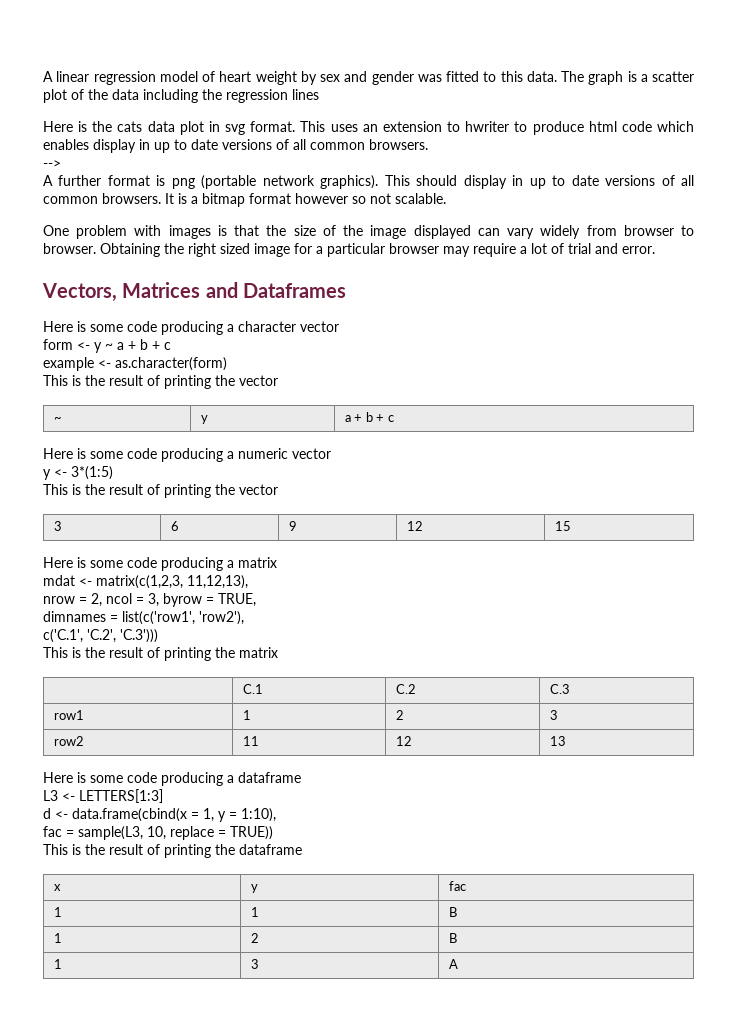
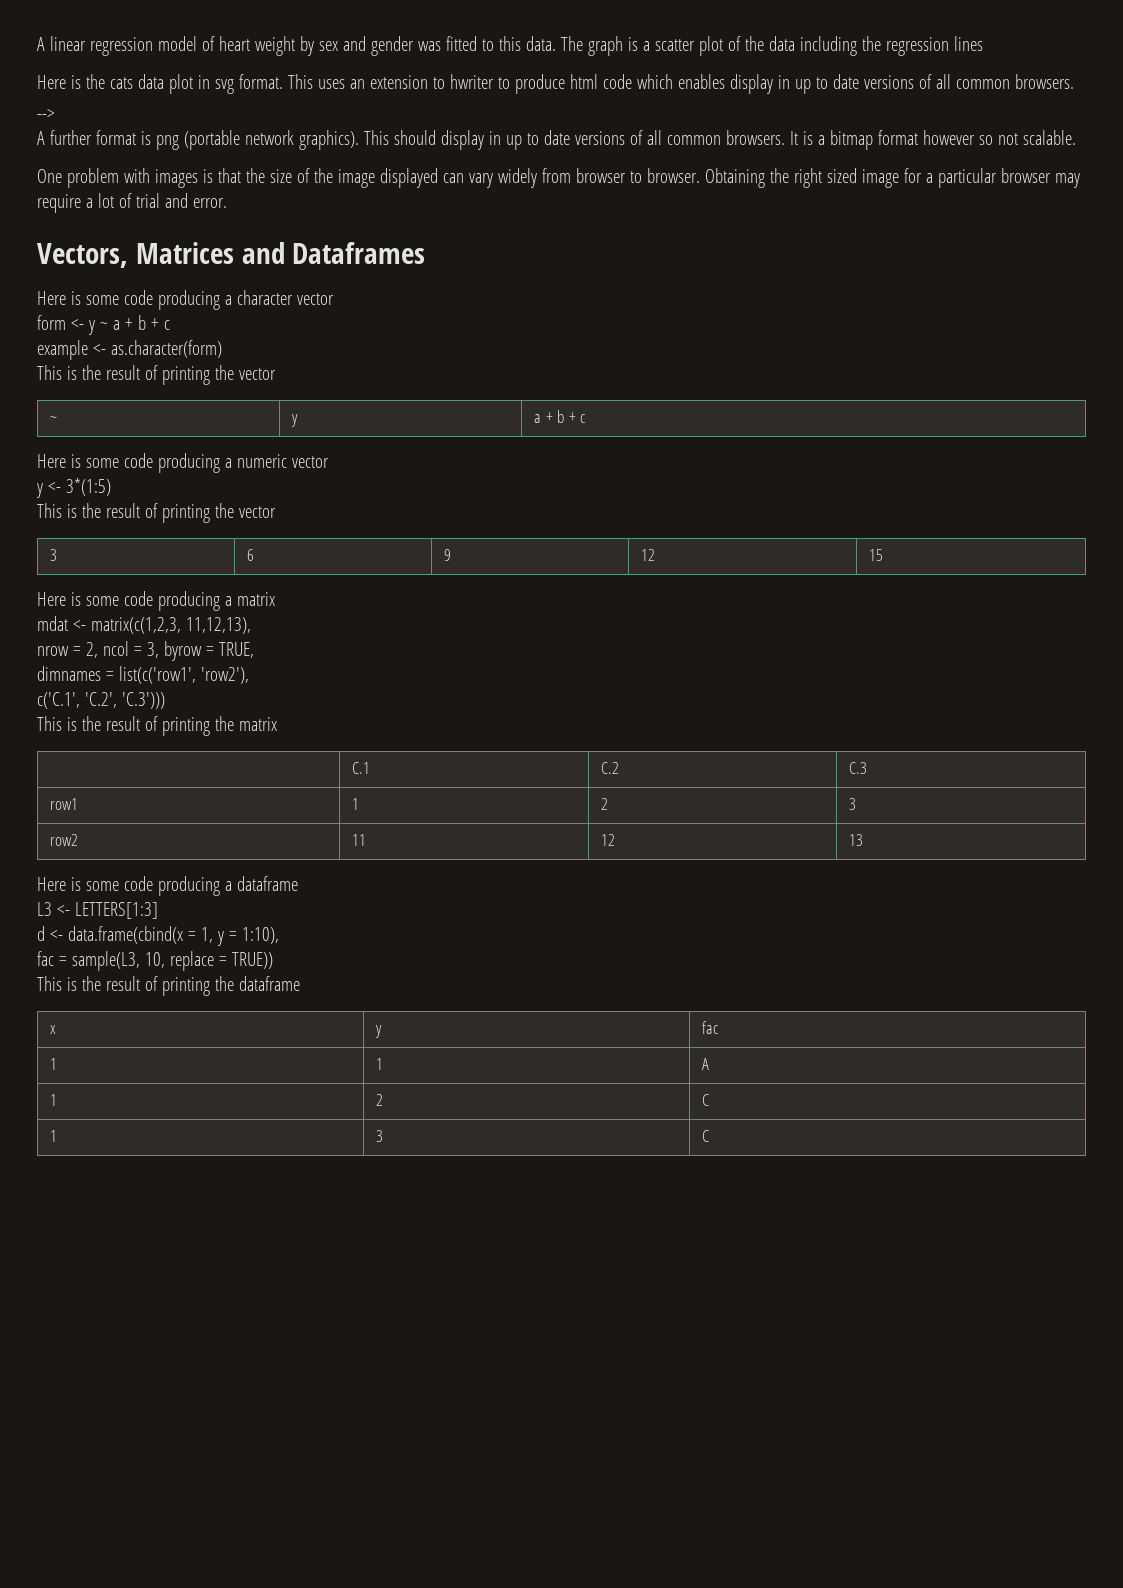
- 1 | 1 | B
- 1 | 2 | B
+ 1 | 1 | A
+ 1 | 2 | C
- 1 | 3 | A
+ 1 | 3 | C

